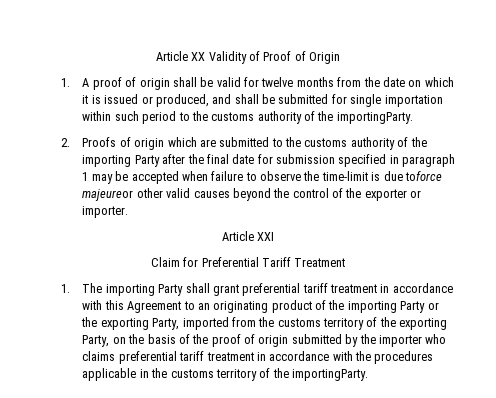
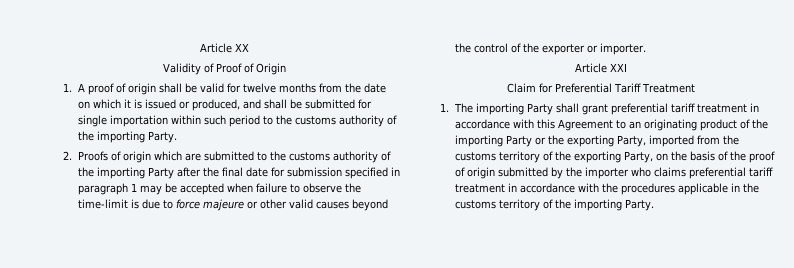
- Article XX Validity of Proof of Origin
+ Article XX
+ Validity of Proof of Origin
- 1. A proof of origin shall be valid for twelve months from the date on which it is issued or produced, and shall be submitted for single importation within such period to the customs authority of the importingParty.
+ 1. A proof of origin shall be valid for twelve months from the date on which it is issued or produced, and shall be submitted for single importation within such period to the customs authority of the importing Party.
- 2. Proofs of origin which are submitted to the customs authority of the importing Party after the final date for submission specified in paragraph 1 may be accepted when failure to observe the time-limit is due toforce majeureor other valid causes beyond the control of the exporter or importer.
+ 2. Proofs of origin which are submitted to the customs authority of the importing Party after the final date for submission specified in paragraph 1 may be accepted when failure to observe the time-limit is due to force majeure or other valid causes beyond the control of the exporter or importer.
- 1. The importing Party shall grant preferential tariff treatment in accordance with this Agreement to an originating product of the importing Party or the exporting Party, imported from the customs territory of the exporting Party, on the basis of the proof of origin submitted by the importer who claims preferential tariff treatment in accordance with the procedures applicable in the customs territory of the importingParty.
+ 1. The importing Party shall grant preferential tariff treatment in accordance with this Agreement to an originating product of the importing Party or the exporting Party, imported from the customs territory of the exporting Party, on the basis of the proof of origin submitted by the importer who claims preferential tariff treatment in accordance with the procedures applicable in the customs territory of the importing Party.

